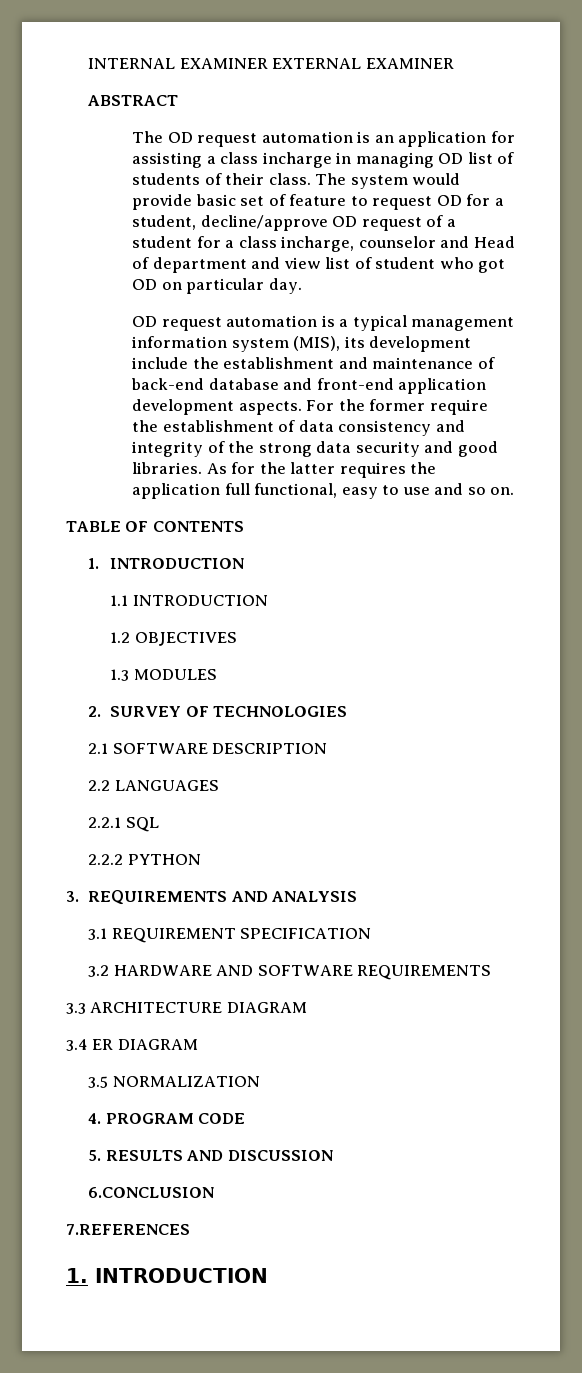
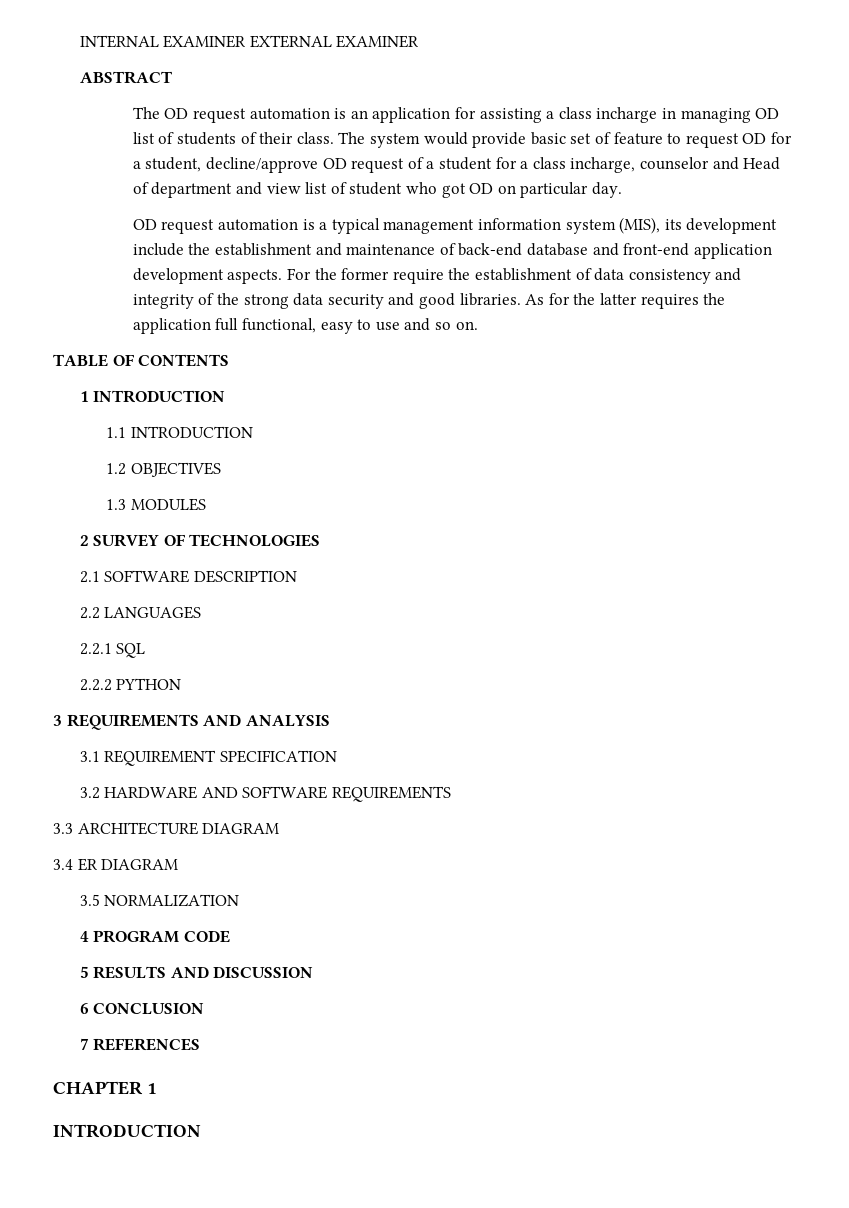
  TABLE OF CONTENTS
- 1. INTRODUCTION
+ 1 INTRODUCTION
- 2. SURVEY OF TECHNOLOGIES
+ 2 SURVEY OF TECHNOLOGIES
- 3. REQUIREMENTS AND ANALYSIS
+ 3 REQUIREMENTS AND ANALYSIS
- 4. PROGRAM CODE
+ 4 PROGRAM CODE
- 5. RESULTS AND DISCUSSION
+ 5 RESULTS AND DISCUSSION
- 6.CONCLUSION
- 7.REFERENCES
- 1. INTRODUCTION
+ 6 CONCLUSION
+ 7 REFERENCES
+ CHAPTER 1
+ INTRODUCTION

